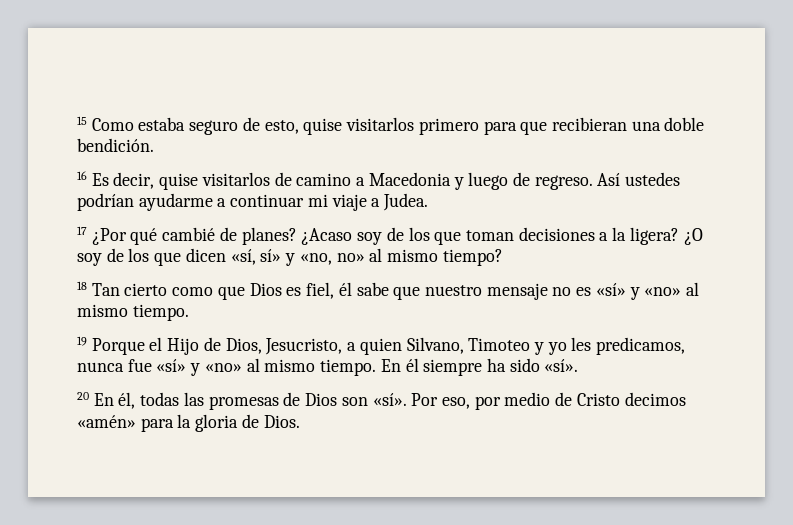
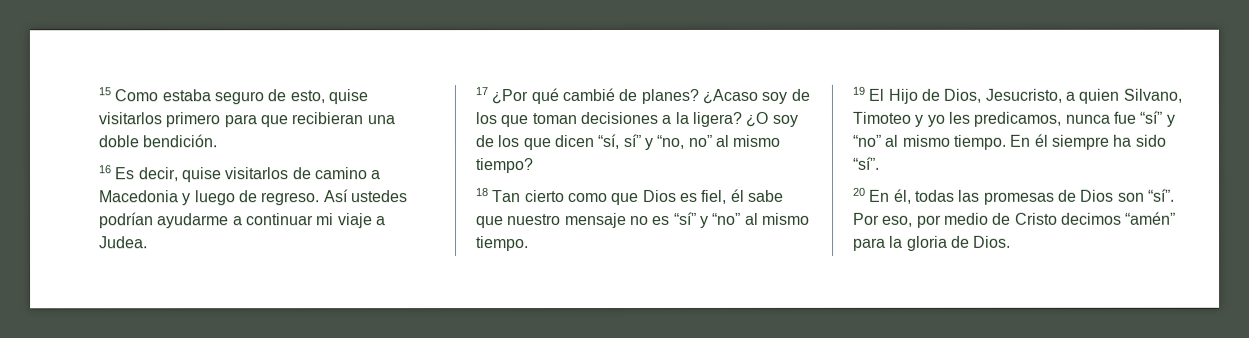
- ¿O soy de los que dicen «sí, sí» y «no, no» al mismo tiempo?
+ ¿O soy de los que dicen “sí, sí” y “no, no” al mismo tiempo?
- 18 Tan cierto como que Dios es fiel, él sabe que nuestro mensaje no es «sí» y «no» al mismo tiempo.
+ 18 Tan cierto como que Dios es fiel, él sabe que nuestro mensaje no es “sí” y “no” al mismo tiempo.
- 19 Porque el Hijo de Dios, Jesucristo, a quien Silvano, Timoteo y yo les predicamos, nunca fue «sí» y «no» al mismo tiempo.
+ 19 El Hijo de Dios, Jesucristo, a quien Silvano, Timoteo y yo les predicamos, nunca fue “sí” y “no” al mismo tiempo.
- En él siempre ha sido «sí».
+ En él siempre ha sido “sí”.
- 20 En él, todas las promesas de Dios son «sí».
+ 20 En él, todas las promesas de Dios son “sí”.
- Por eso, por medio de Cristo decimos «amén» para la gloria de Dios.
+ Por eso, por medio de Cristo decimos “amén” para la gloria de Dios.

